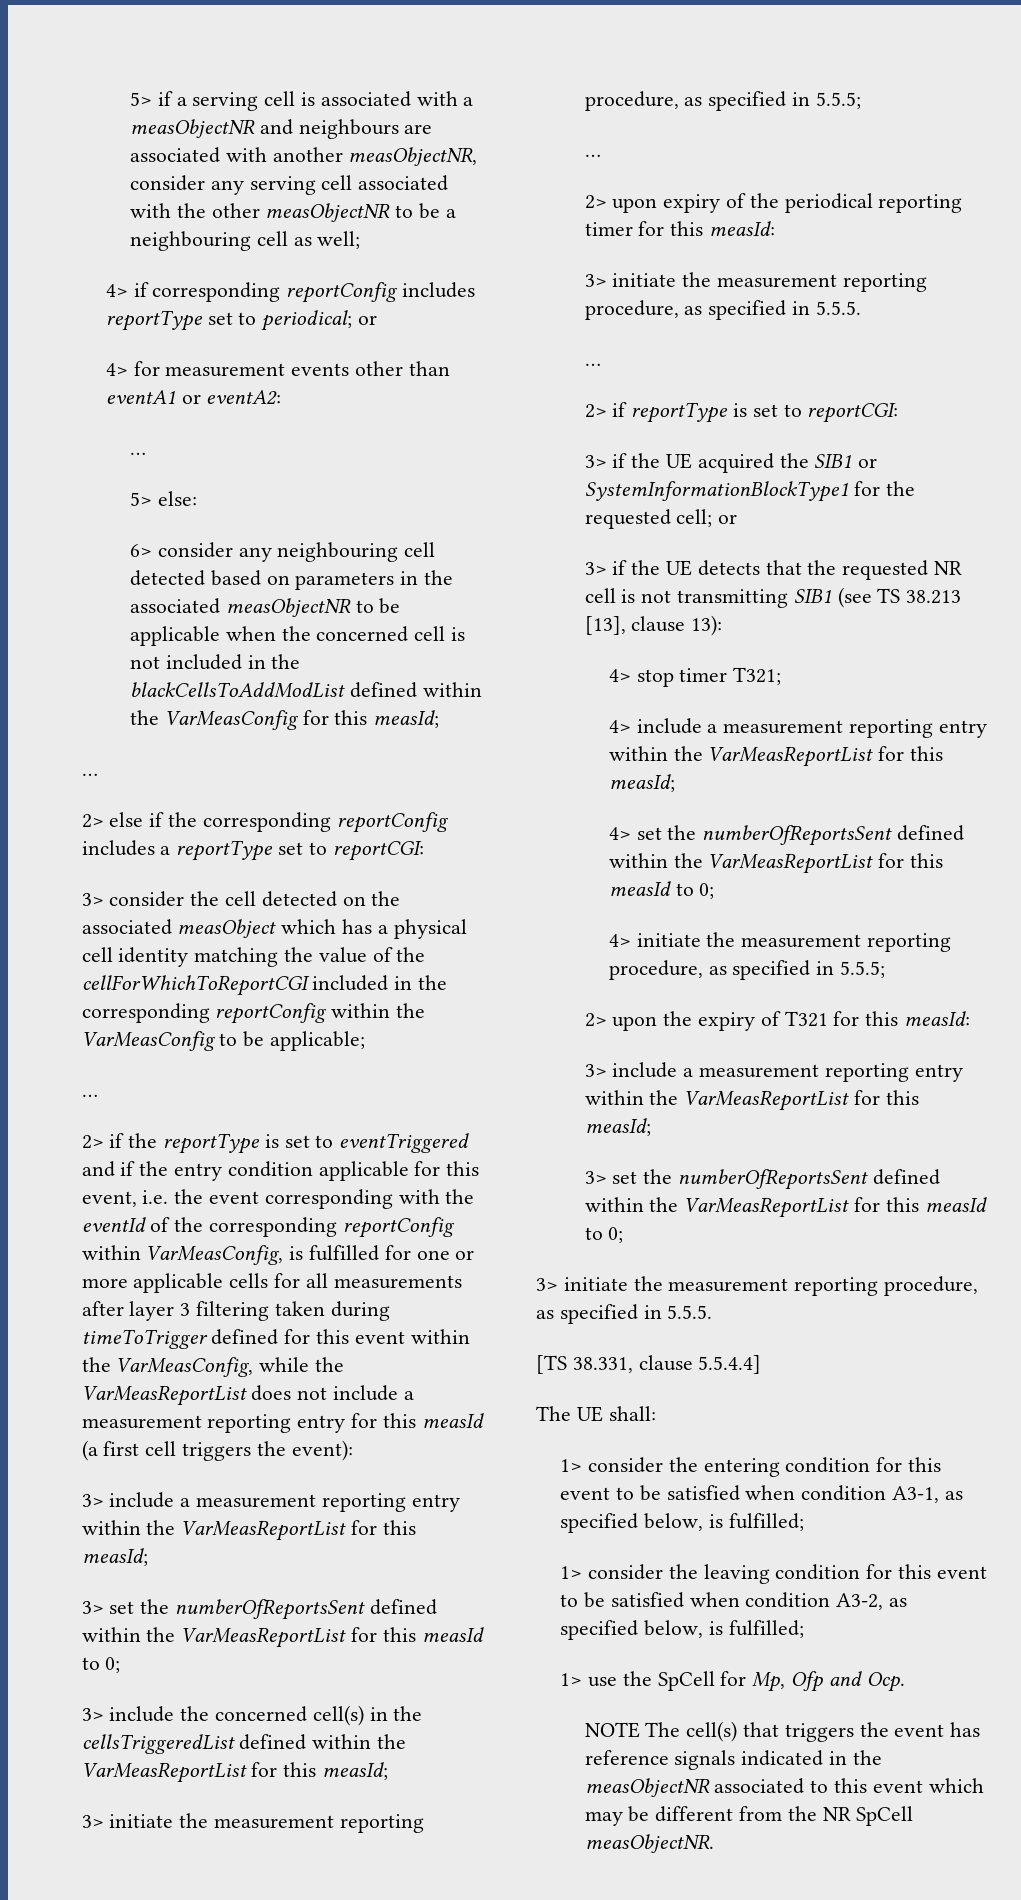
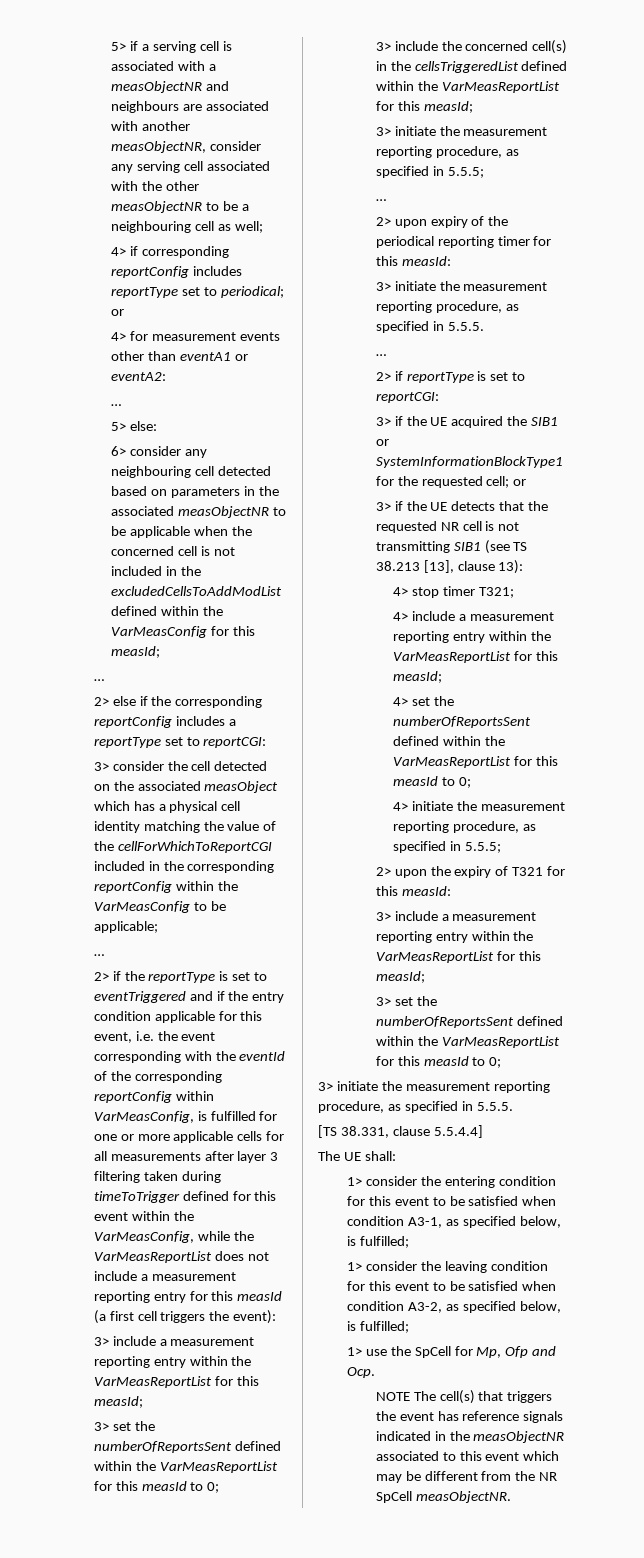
- 6> consider any neighbouring cell detected based on parameters in the associated measObjectNR to be applicable when the concerned cell is not included in the blackCellsToAddModList defined within the VarMeasConfig for this measId;
+ 6> consider any neighbouring cell detected based on parameters in the associated measObjectNR to be applicable when the concerned cell is not included in the excludedCellsToAddModList defined within the VarMeasConfig for this measId;

